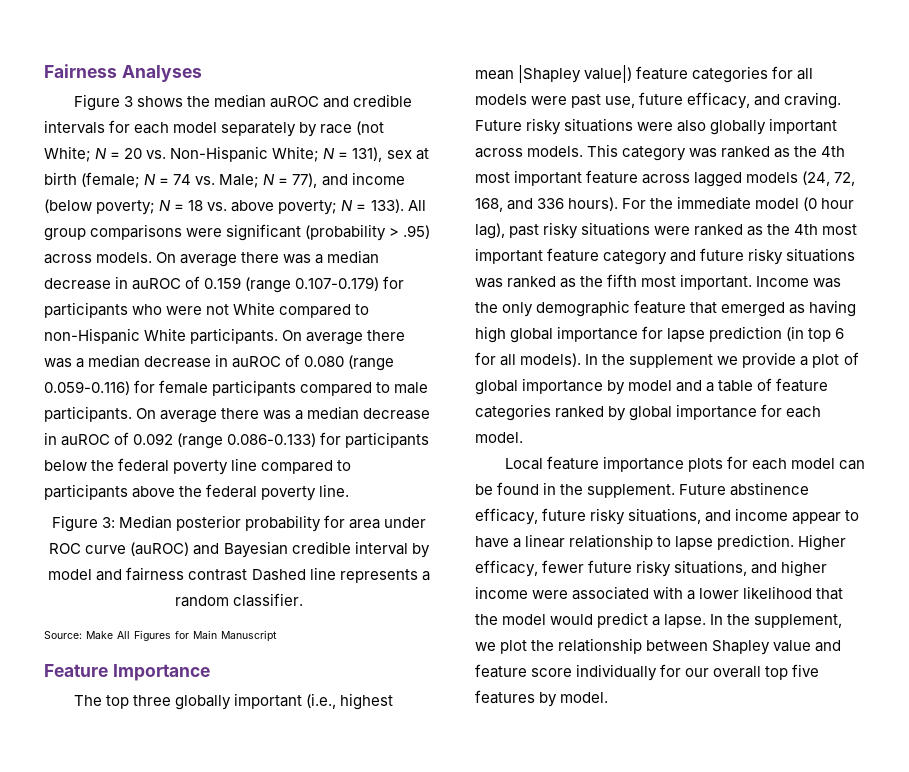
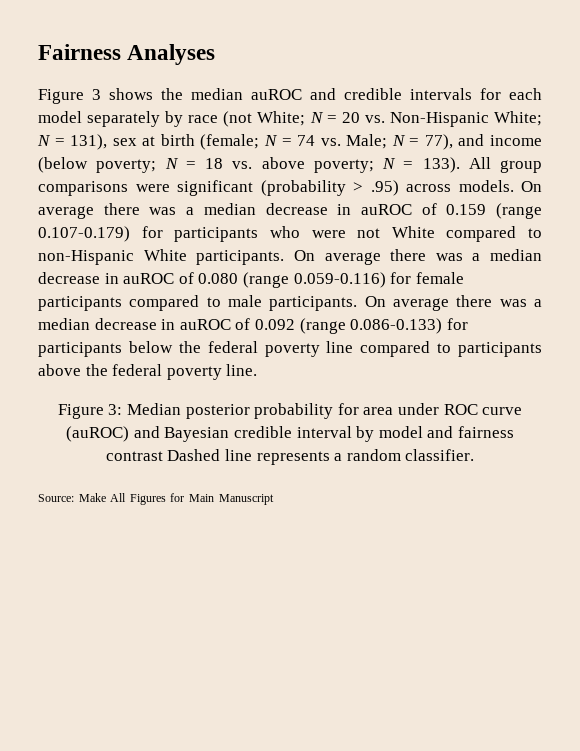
- Feature Importance
- The top three globally important (i.e., highest mean |Shapley value|) feature categories for all models were past use, future efficacy, and craving. Future risky situations were also globally important across models. This category was ranked as the 4th most important feature across lagged models (24, 72, 168, and 336 hours). For the immediate model (0 hour lag), past risky situations were ranked as the 4th most important feature category and future risky situations was ranked as the fifth most important. Income was the only demographic feature that emerged as having high global importance for lapse prediction (in top 6 for all models). In the supplement we provide a plot of global importance by model and a table of feature categories ranked by global importance for each model.
- Local feature importance plots for each model can be found in the supplement. Future abstinence efficacy, future risky situations, and income appear to have a linear relationship to lapse prediction. Higher efficacy, fewer future risky situations, and higher income were associated with a lower likelihood that the model would predict a lapse. In the supplement, we plot the relationship between Shapley value and feature score individually for our overall top five features by model.

